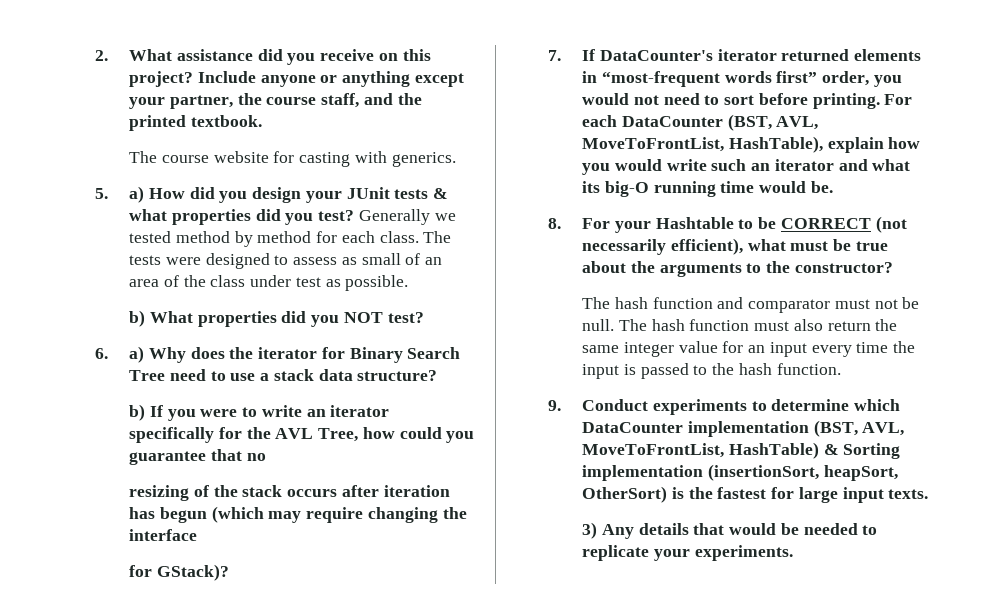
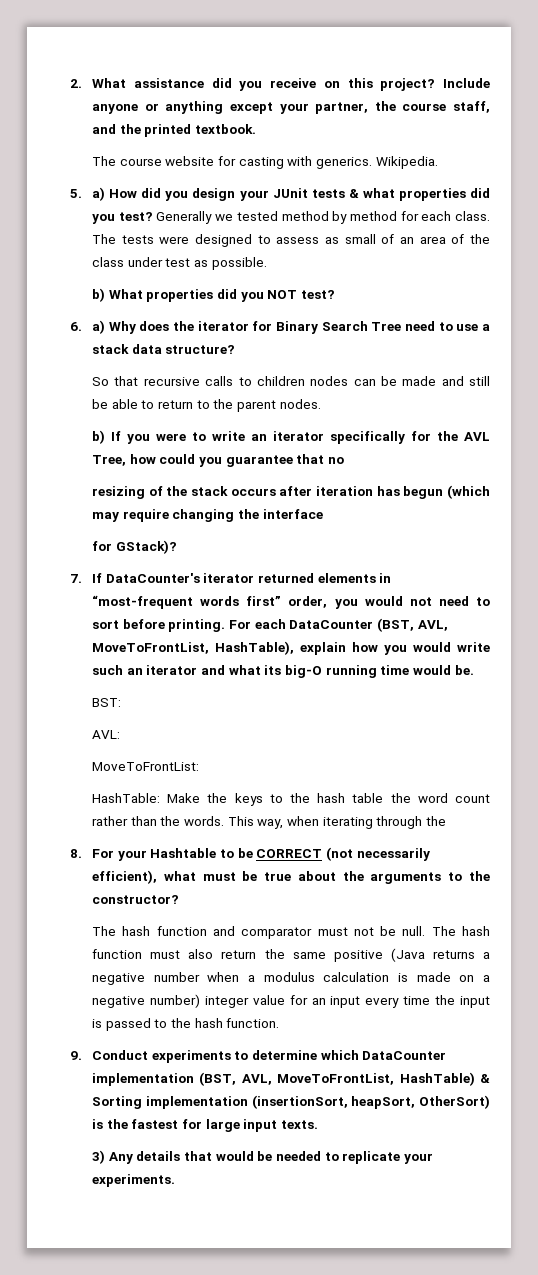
+ Wikipedia.
+ So that recursive calls to children nodes can be made and still be able to return to the parent nodes.
+ BST:
+ AVL:
+ MoveToFrontList:
+ HashTable: Make the keys to the hash table the word count rather than the words. This way, when iterating through the
- The hash function must also return the same integer value for an input every time the input is passed to the hash function.
+ The hash function must also return the same positive (Java returns a negative number when a modulus calculation is made on a negative number) integer value for an input every time the input is passed to the hash function.

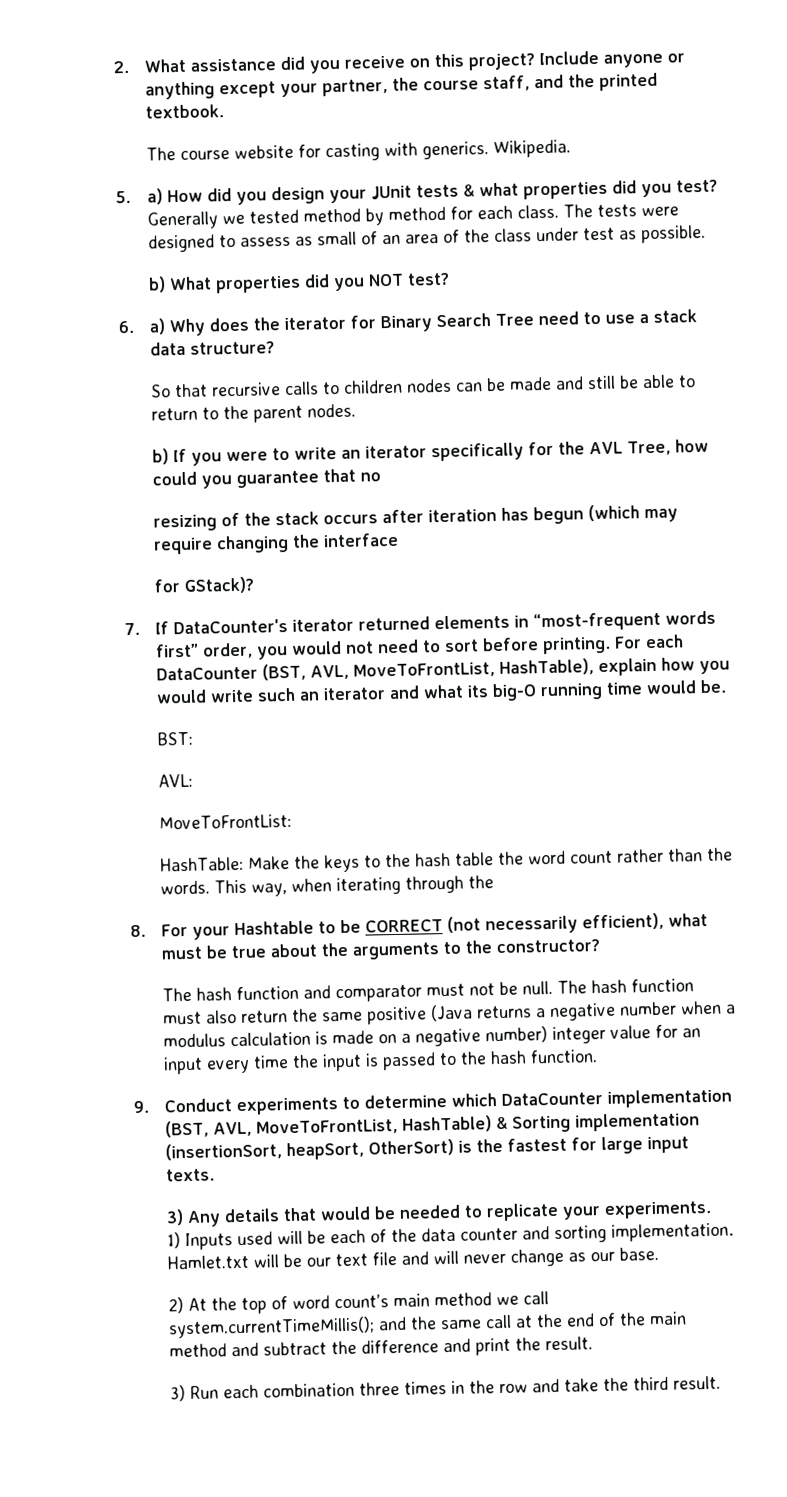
+ 1) Inputs used will be each of the data counter and sorting implementation. Hamlet.txt will be our text file and will never change as our base.
+ 2) At the top of word count’s main method we call system.currentTimeMillis(); and the same call at the end of the main method and subtract the difference and print the result.
+ 3) Run each combination three times in the row and take the third result.

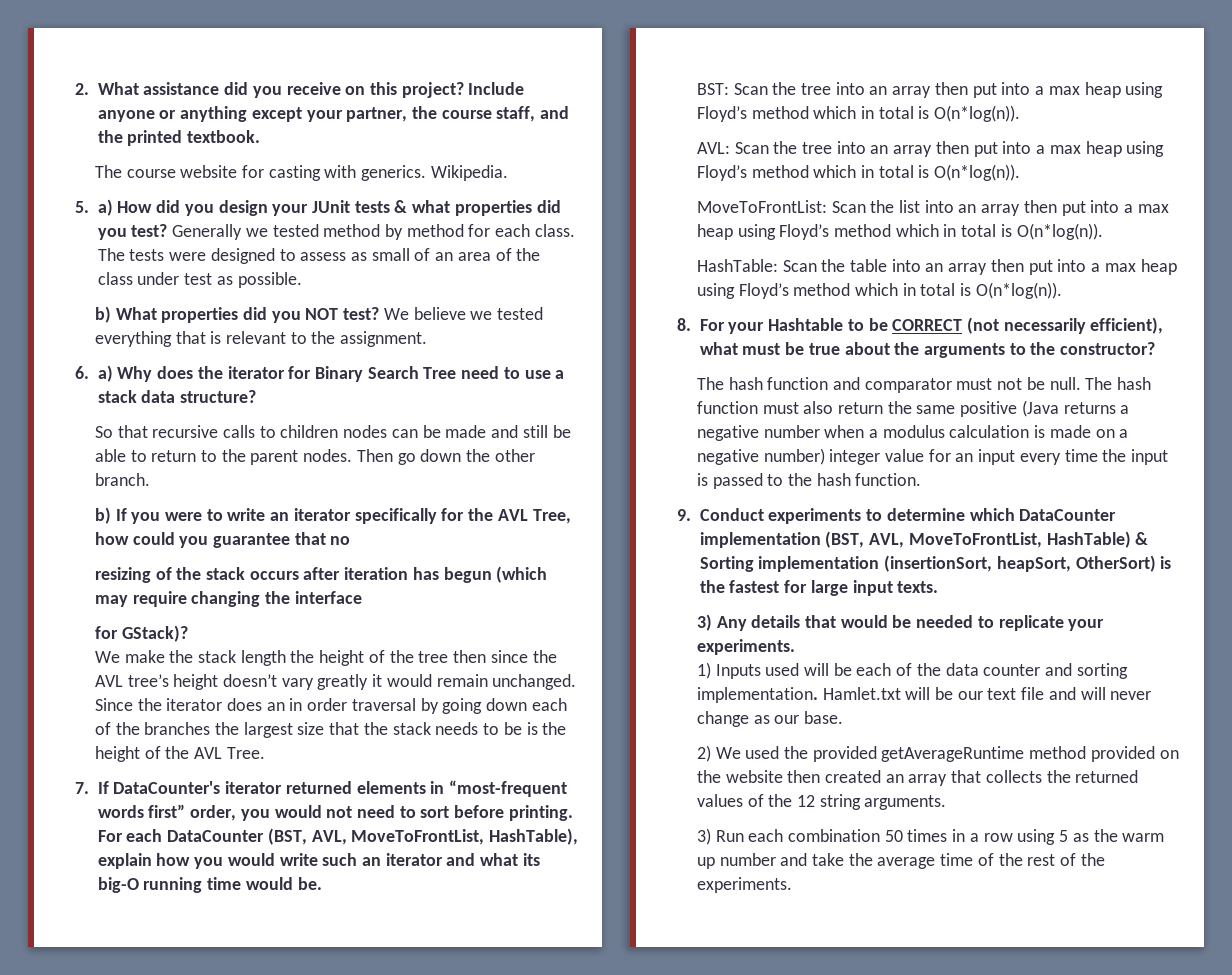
+ We believe we tested everything that is relevant to the assignment.
+ Then go down the other branch.
+ We make the stack length the height of the tree then since the AVL tree’s height doesn’t vary greatly it would remain unchanged. Since the iterator does an in order traversal by going down each of the branches the largest size that the stack needs to be is the height of the AVL Tree.
- BST:
- AVL:
- MoveToFrontList:
- HashTable: Make the keys to the hash table the word count rather than the words. This way, when iterating through the
+ BST: Scan the tree into an array then put into a max heap using Floyd’s method which in total is O(n*log(n)).
+ AVL: Scan the tree into an array then put into a max heap using Floyd’s method which in total is O(n*log(n)).
+ MoveToFrontList: Scan the list into an array then put into a max heap using Floyd’s method which in total is O(n*log(n)).
+ HashTable: Scan the table into an array then put into a max heap using Floyd’s method which in total is O(n*log(n)).
- 2) At the top of word count’s main method we call system.currentTimeMillis(); and the same call at the end of the main method and subtract the difference and print the result.
+ 2) We used the provided getAverageRuntime method provided on the website then created an array that collects the returned values of the 12 string arguments.
- 3) Run each combination three times in the row and take the third result.
+ 3) Run each combination 50 times in a row using 5 as the warm up number and take the average time of the rest of the experiments.

